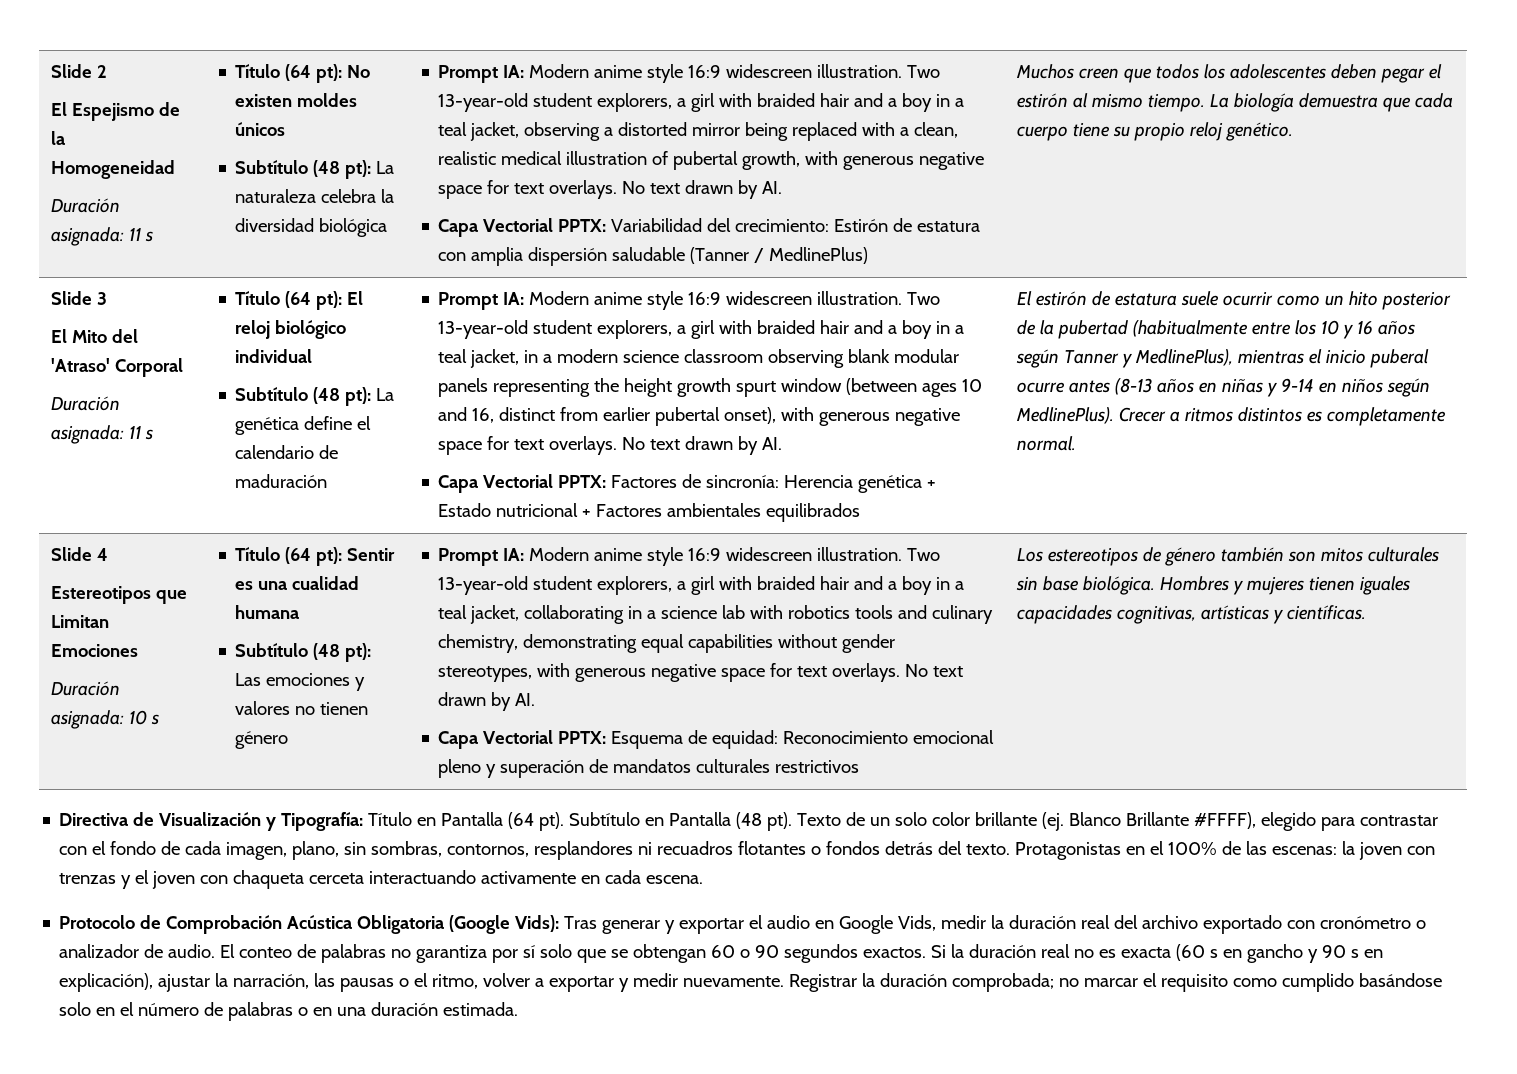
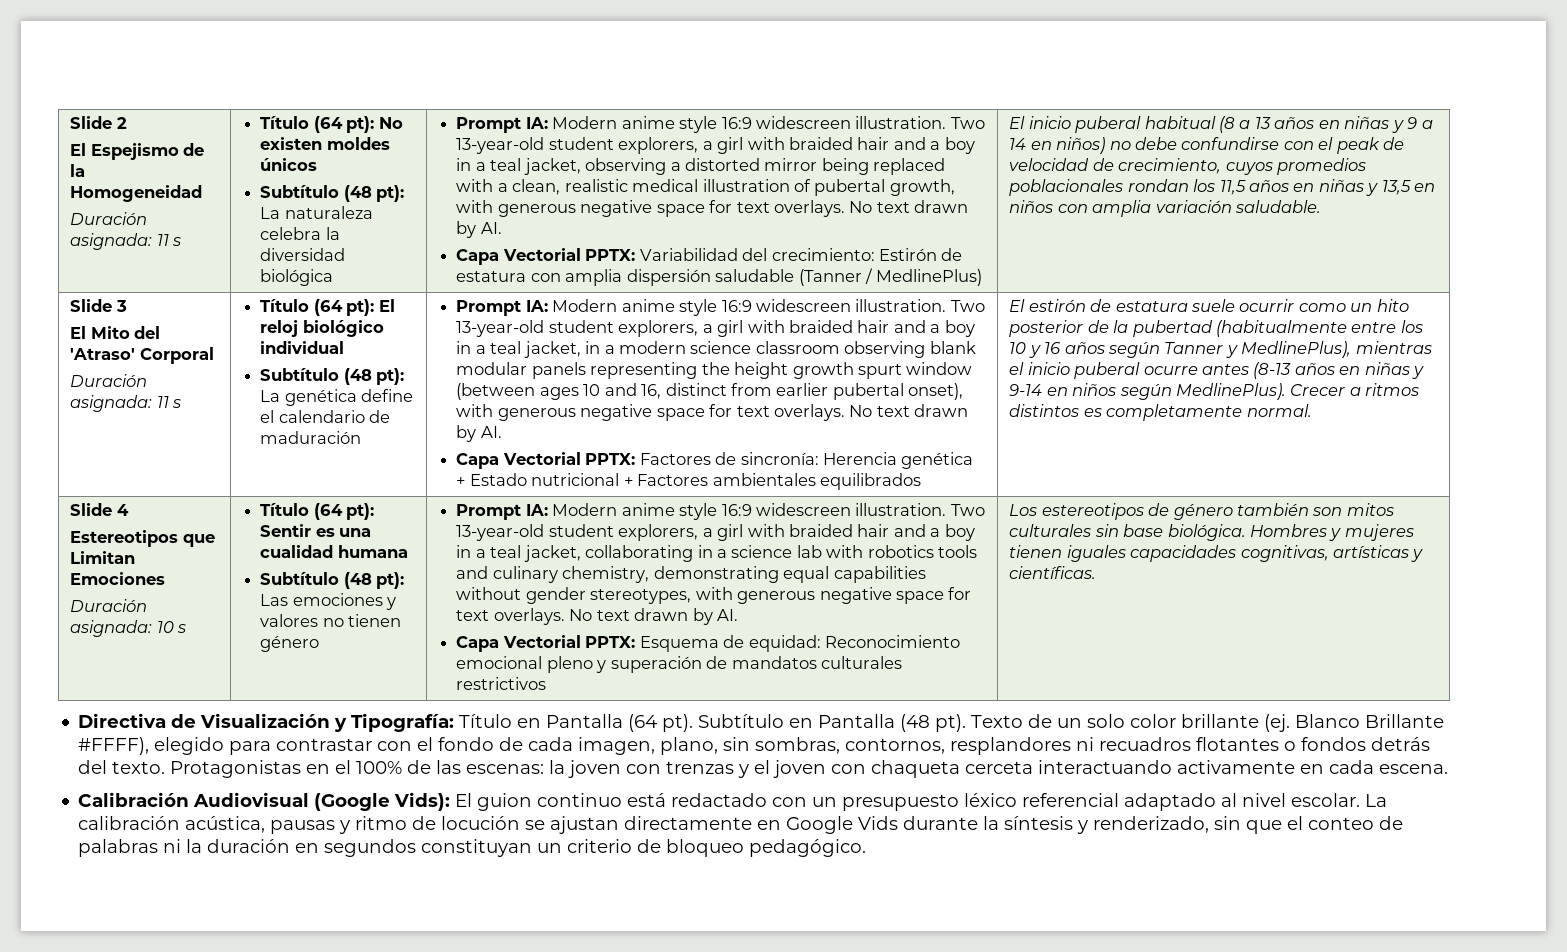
- Muchos creen que todos los adolescentes deben pegar el estirón al mismo tiempo. La biología demuestra que cada cuerpo tiene su propio reloj genético.
+ El inicio puberal habitual (8 a 13 años en niñas y 9 a 14 en niños) no debe confundirse con el peak de velocidad de crecimiento, cuyos promedios poblacionales rondan los 11,5 años en niñas y 13,5 en niños con amplia variación saludable.
- Protocolo de Comprobación Acústica Obligatoria (Google Vids): Tras generar y exportar el audio en Google Vids, medir la duración real del archivo exportado con cronómetro o analizador de audio. El conteo de palabras no garantiza por sí solo que se obtengan 60 o 90 segundos exactos. Si la duración real no es exacta (60 s en gancho y 90 s en explicación), ajustar la narración, las pausas o el ritmo, volver a exportar y medir nuevamente. Registrar la duración comprobada; no marcar el requisito como cumplido basándose solo en el número de palabras o en una duración estimada.
+ Calibración Audiovisual (Google Vids): El guion continuo está redactado con un presupuesto léxico referencial adaptado al nivel escolar. La calibración acústica, pausas y ritmo de locución se ajustan directamente en Google Vids durante la síntesis y renderizado, sin que el conteo de palabras ni la duración en segundos constituyan un criterio de bloqueo pedagógico.

